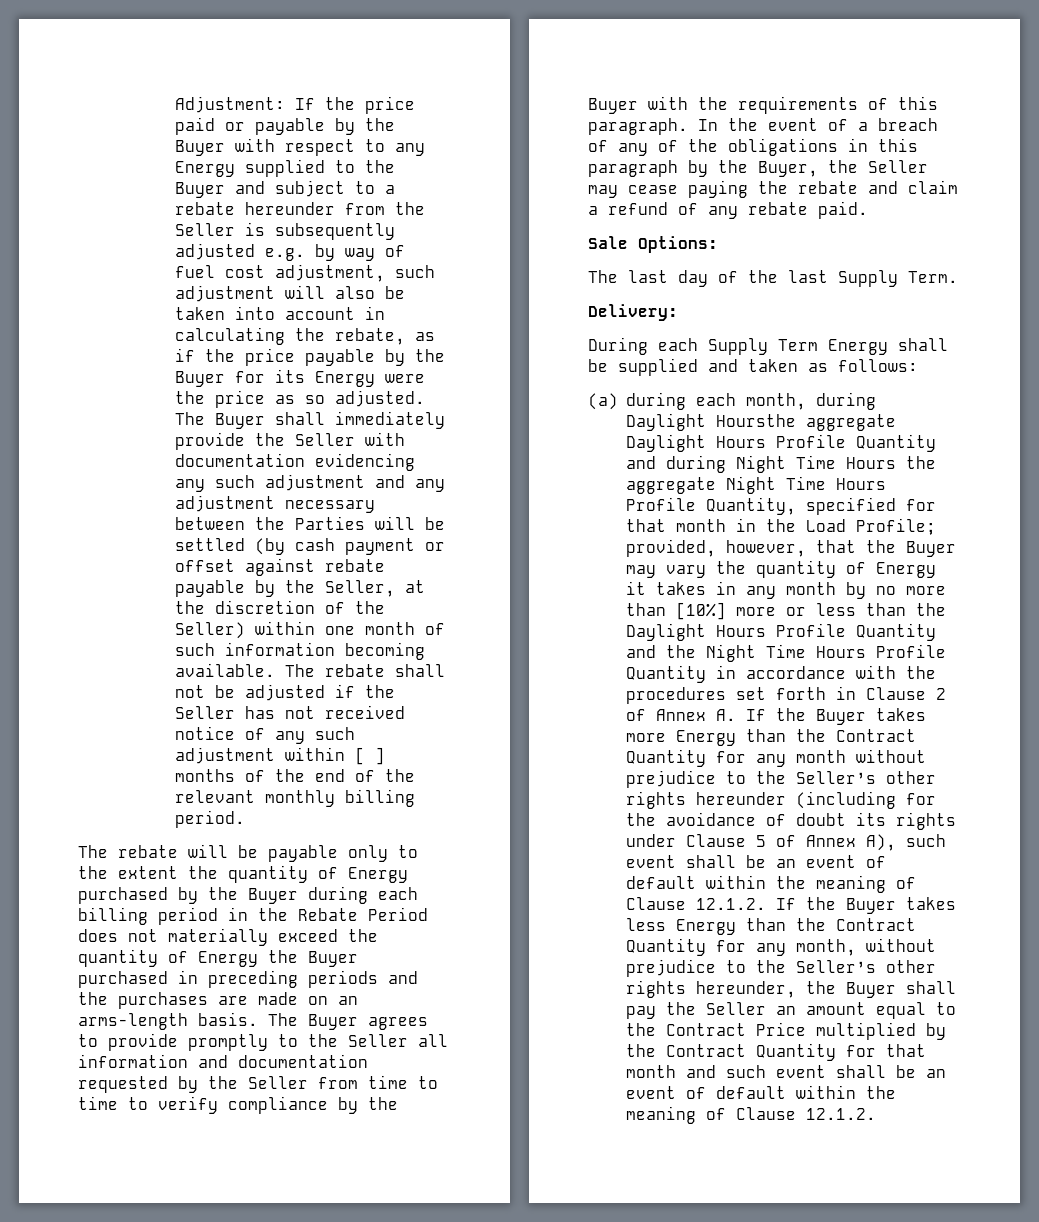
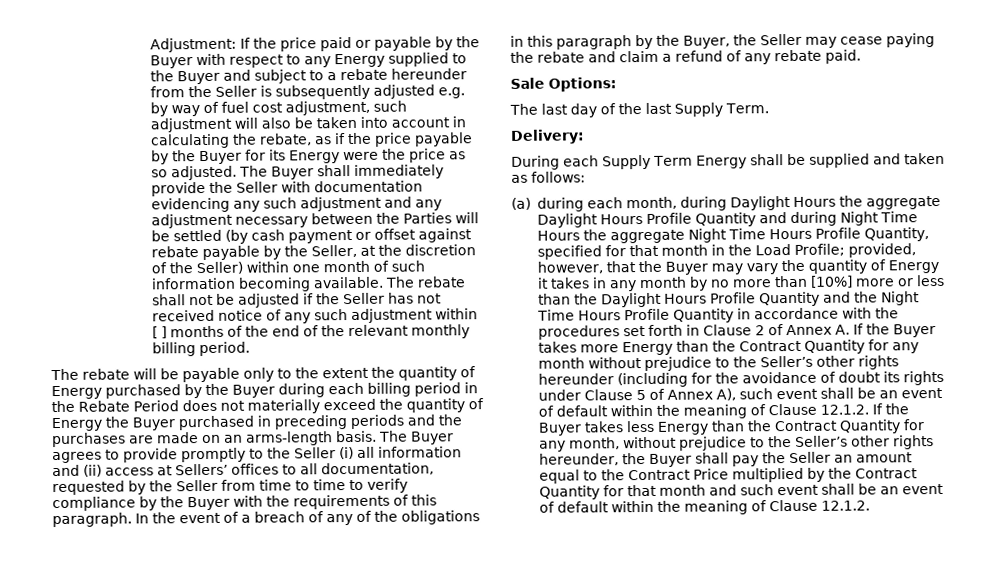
- The Buyer agrees to provide promptly to the Seller all information and documentation requested by the Seller from time to time to verify compliance by the Buyer with the requirements of this paragraph.
+ The Buyer agrees to provide promptly to the Seller (i) all information and (ii) access at Sellers’ offices to all documentation, requested by the Seller from time to time to verify compliance by the Buyer with the requirements of this paragraph.
- (a) during each month, during Daylight Hoursthe aggregate Daylight Hours Profile Quantity and during Night Time Hours the aggregate Night Time Hours Profile Quantity, specified for that month in the Load Profile;
+ (a) during each month, during Daylight Hours the aggregate Daylight Hours Profile Quantity and during Night Time Hours the aggregate Night Time Hours Profile Quantity, specified for that month in the Load Profile;

